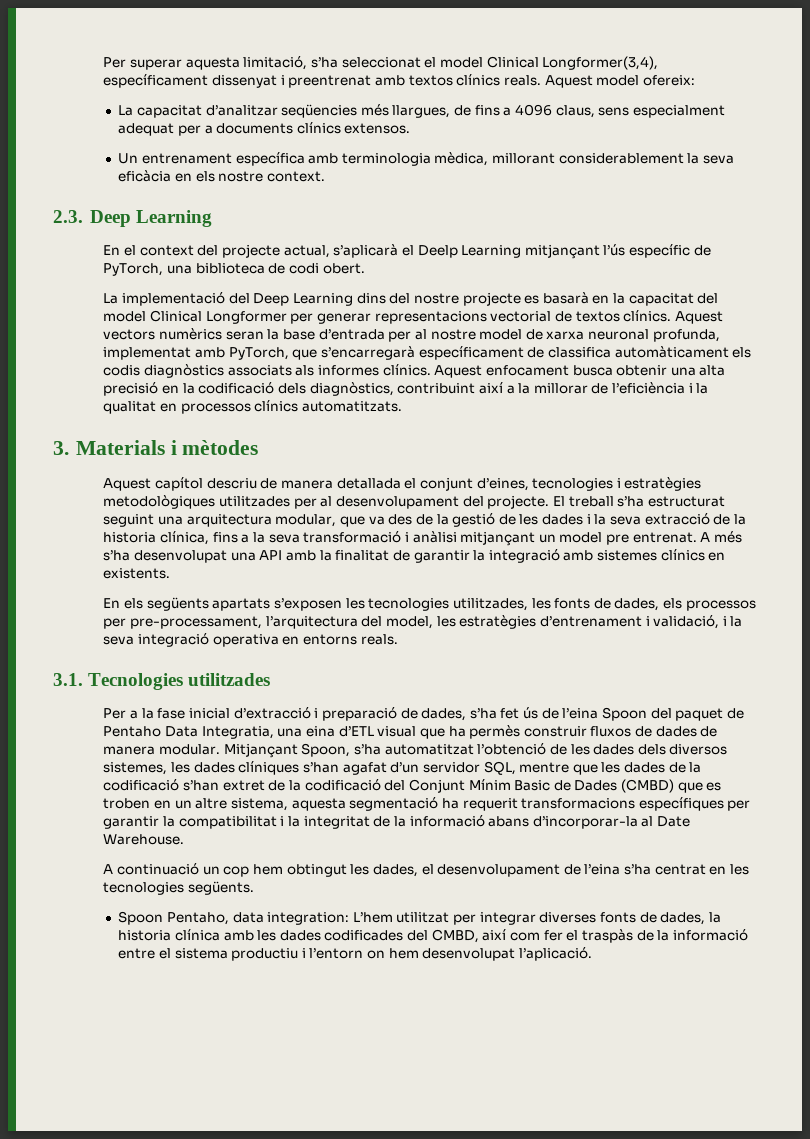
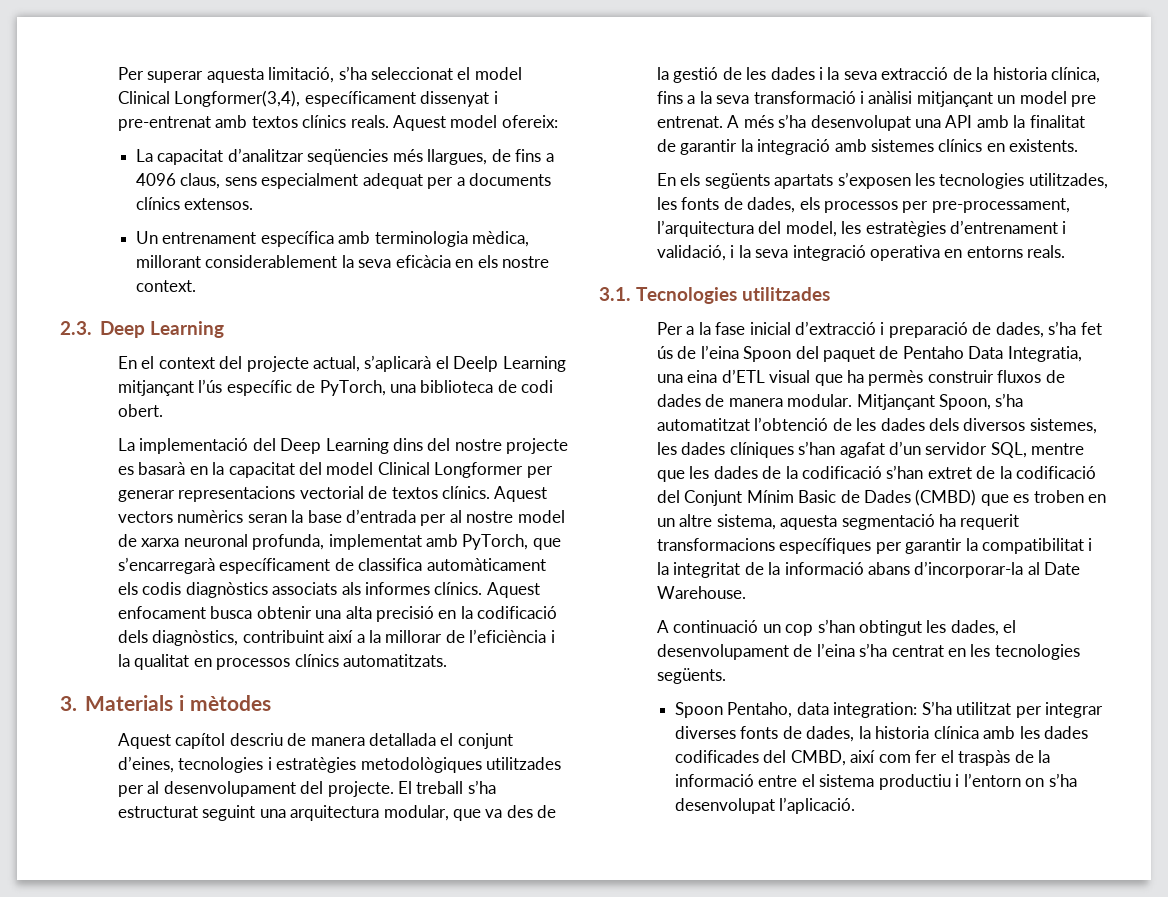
- Per superar aquesta limitació, s’ha seleccionat el model Clinical Longformer(3,4), específicament dissenyat i preentrenat amb textos clínics reals.
+ Per superar aquesta limitació, s’ha seleccionat el model Clinical Longformer(3,4), específicament dissenyat i pre-entrenat amb textos clínics reals.
- A continuació un cop hem obtingut les dades, el desenvolupament de l’eina s’ha centrat en les tecnologies següents.
+ A continuació un cop s’han obtingut les dades, el desenvolupament de l’eina s’ha centrat en les tecnologies següents.
- Spoon Pentaho, data integration: L’hem utilitzat per integrar diverses fonts de dades, la historia clínica amb les dades codificades del CMBD, així com fer el traspàs de la informació entre el sistema productiu i l’entorn on hem desenvolupat l’aplicació.
+ Spoon Pentaho, data integration: S’ha utilitzat per integrar diverses fonts de dades, la historia clínica amb les dades codificades del CMBD, així com fer el traspàs de la informació entre el sistema productiu i l’entorn on s’ha desenvolupat l’aplicació.

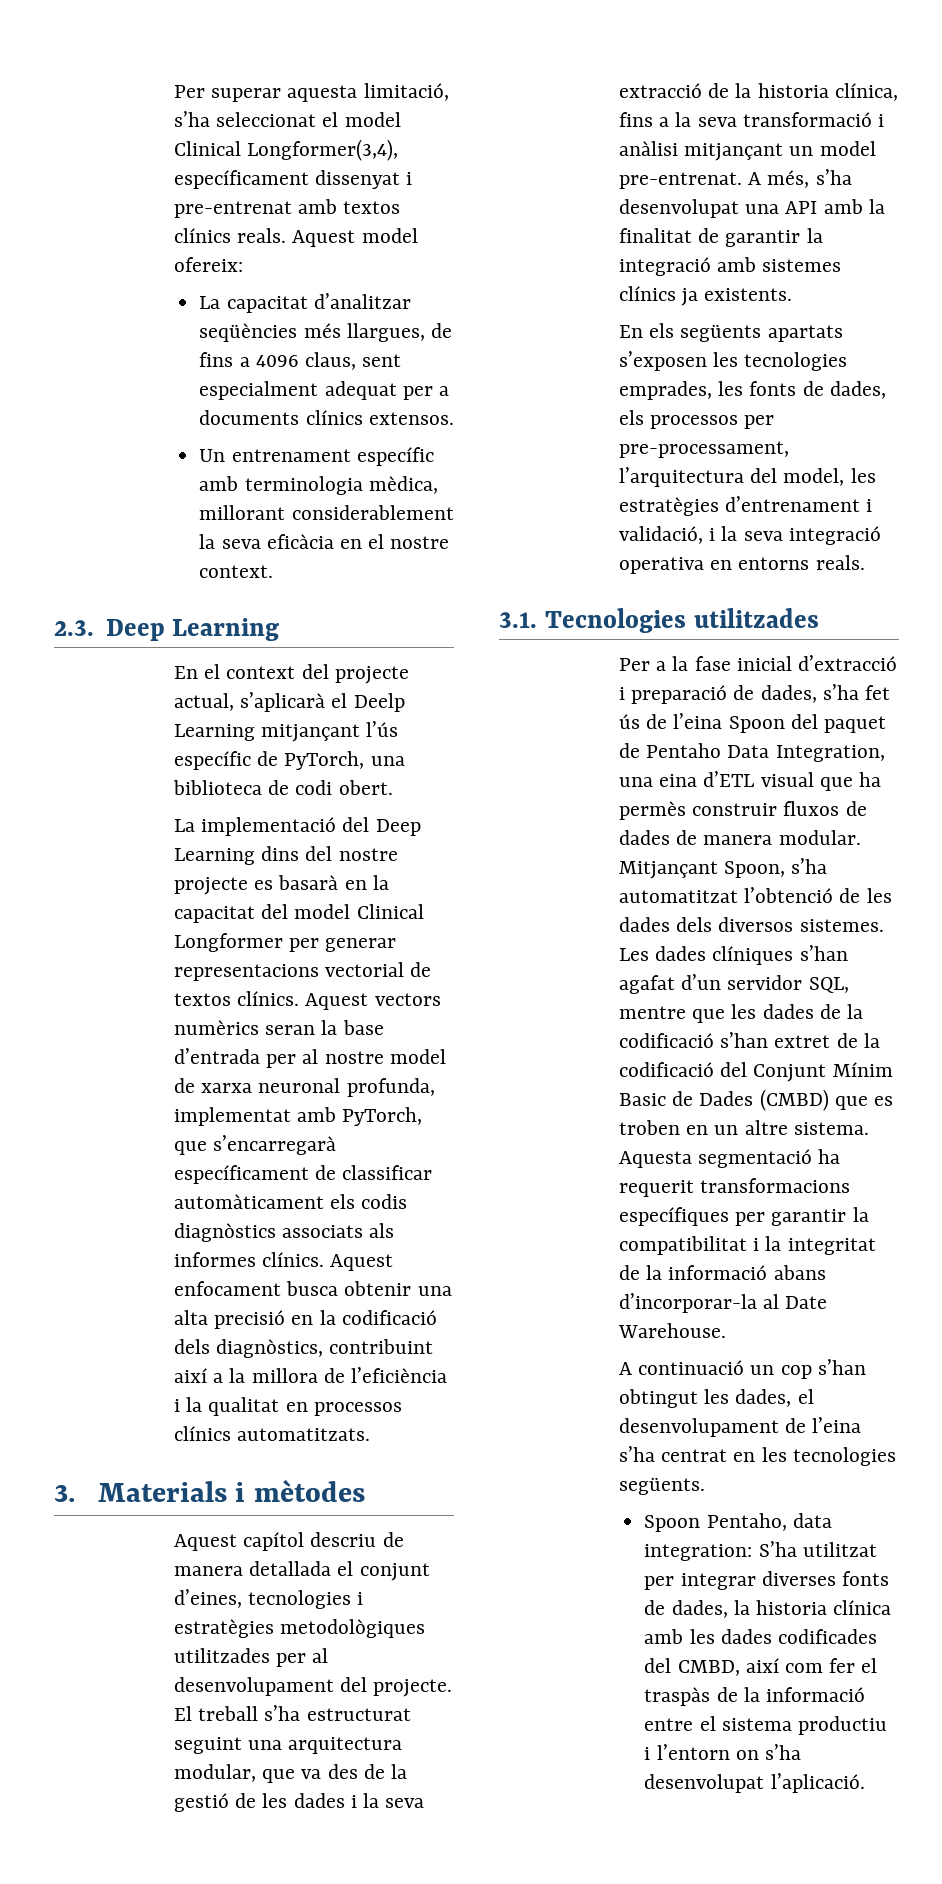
- La capacitat d’analitzar seqüencies més llargues, de fins a 4096 claus, sens especialment adequat per a documents clínics extensos.
+ La capacitat d’analitzar seqüències més llargues, de fins a 4096 claus, sent especialment adequat per a documents clínics extensos.
- Un entrenament específica amb terminologia mèdica, millorant considerablement la seva eficàcia en els nostre context.
+ Un entrenament específic amb terminologia mèdica, millorant considerablement la seva eficàcia en el nostre context.
- Aquest vectors numèrics seran la base d’entrada per al nostre model de xarxa neuronal profunda, implementat amb PyTorch, que s’encarregarà específicament de classifica automàticament els codis diagnòstics associats als informes clínics.
+ Aquest vectors numèrics seran la base d’entrada per al nostre model de xarxa neuronal profunda, implementat amb PyTorch, que s’encarregarà específicament de classificar automàticament els codis diagnòstics associats als informes clínics.
- Aquest enfocament busca obtenir una alta precisió en la codificació dels diagnòstics, contribuint així a la millorar de l’eficiència i la qualitat en processos clínics automatitzats.
+ Aquest enfocament busca obtenir una alta precisió en la codificació dels diagnòstics, contribuint així a la millora de l’eficiència i la qualitat en processos clínics automatitzats.
- El treball s’ha estructurat seguint una arquitectura modular, que va des de la gestió de les dades i la seva extracció de la historia clínica, fins a la seva transformació i anàlisi mitjançant un model pre entrenat. A més s’ha desenvolupat una API amb la finalitat de garantir la integració amb sistemes clínics en existents.
+ El treball s’ha estructurat seguint una arquitectura modular, que va des de la gestió de les dades i la seva extracció de la historia clínica, fins a la seva transformació i anàlisi mitjançant un model pre-entrenat. A més, s’ha desenvolupat una API amb la finalitat de garantir la integració amb sistemes clínics ja existents.
- En els següents apartats s’exposen les tecnologies utilitzades, les fonts de dades, els processos per pre-processament, l’arquitectura del model, les estratègies d’entrenament i validació, i la seva integració operativa en entorns reals.
+ En els següents apartats s’exposen les tecnologies emprades, les fonts de dades, els processos per pre-processament, l’arquitectura del model, les estratègies d’entrenament i validació, i la seva integració operativa en entorns reals.
- Per a la fase inicial d’extracció i preparació de dades, s’ha fet ús de l’eina Spoon del paquet de Pentaho Data Integratia, una eina d’ETL visual que ha permès construir fluxos de dades de manera modular.
+ Per a la fase inicial d’extracció i preparació de dades, s’ha fet ús de l’eina Spoon del paquet de Pentaho Data Integration, una eina d’ETL visual que ha permès construir fluxos de dades de manera modular.
- Mitjançant Spoon, s’ha automatitzat l’obtenció de les dades dels diversos sistemes, les dades clíniques s’han agafat d’un servidor SQL, mentre que les dades de la codificació s’han extret de la codificació del Conjunt Mínim Basic de Dades (CMBD) que es troben en un altre sistema, aquesta segmentació ha requerit transformacions específiques per garantir la compatibilitat i la integritat de la informació abans d’incorporar-la al Date Warehouse.
+ Mitjançant Spoon, s’ha automatitzat l’obtenció de les dades dels diversos sistemes. Les dades clíniques s’han agafat d’un servidor SQL, mentre que les dades de la codificació s’han extret de la codificació del Conjunt Mínim Basic de Dades (CMBD) que es troben en un altre sistema. Aquesta segmentació ha requerit transformacions específiques per garantir la compatibilitat i la integritat de la informació abans d’incorporar-la al Date Warehouse.

